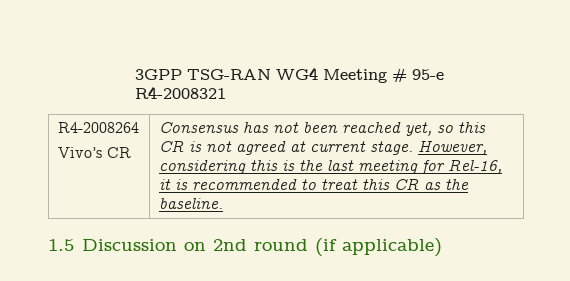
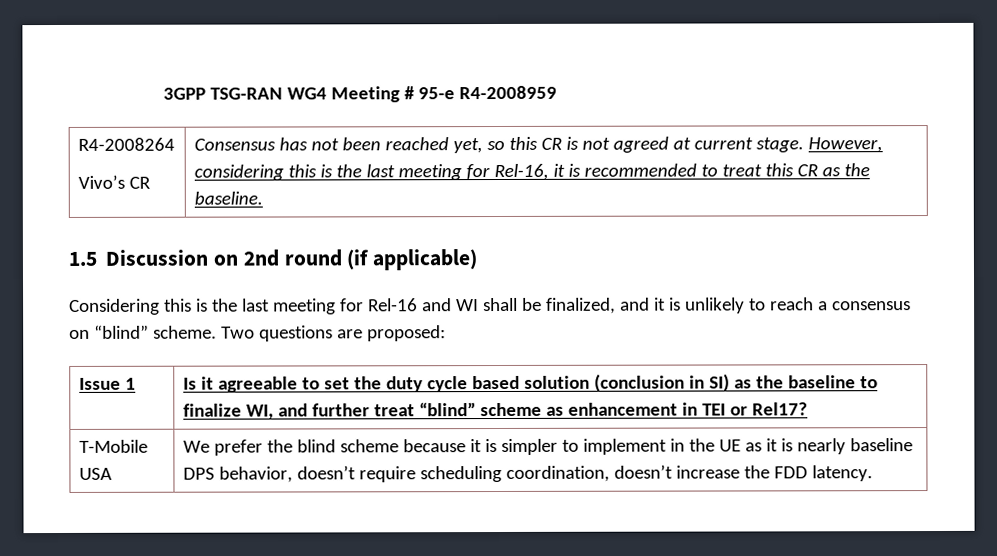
- 3GPP TSG-RAN WG4 Meeting # 95-e R4-2008321
+ 3GPP TSG-RAN WG4 Meeting # 95-e R4-2008959
+ Considering this is the last meeting for Rel-16 and WI shall be finalized, and it is unlikely to reach a consensus on “blind” scheme. Two questions are proposed:
+ Issue 1 | Is it agreeable to set the duty cycle based solution (conclusion in SI) as the baseline to finalize WI, and further treat “blind” scheme as enhancement in TEI or Rel17?
+ T-Mobile USA | We prefer the blind scheme because it is simpler to implement in the UE as it is nearly baseline DPS behavior, doesn’t require scheduling coordination, doesn’t increase the FDD latency.

